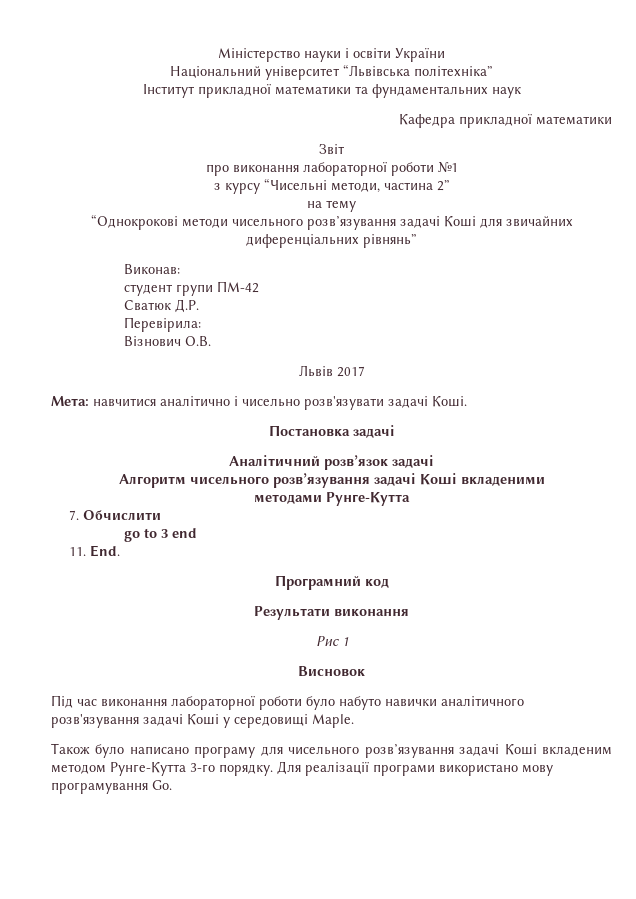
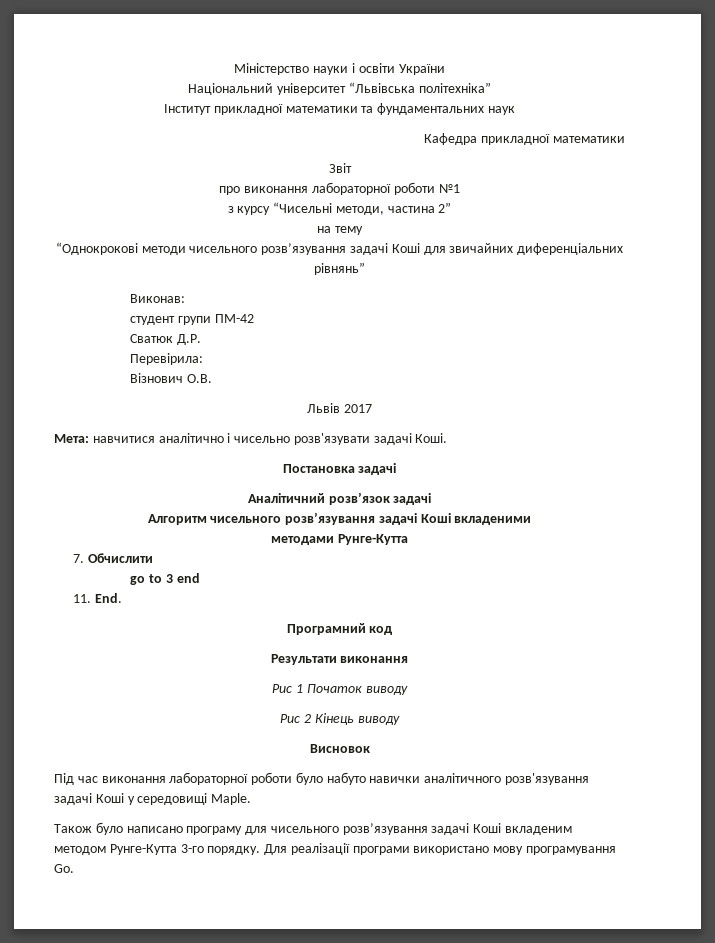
- Рис 1
+ Рис 1 Початок виводу
+ Рис 2 Кінець виводу

